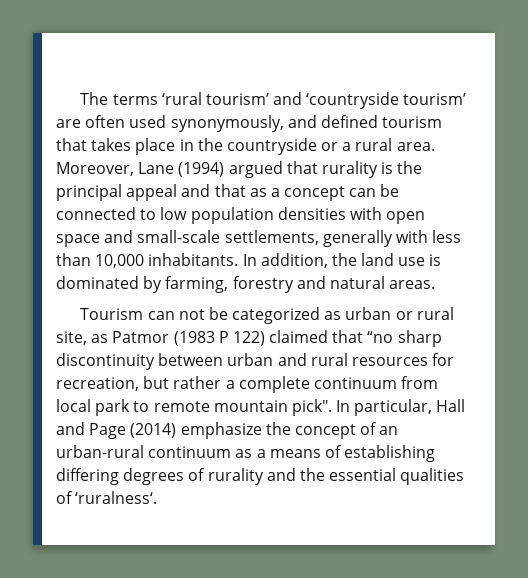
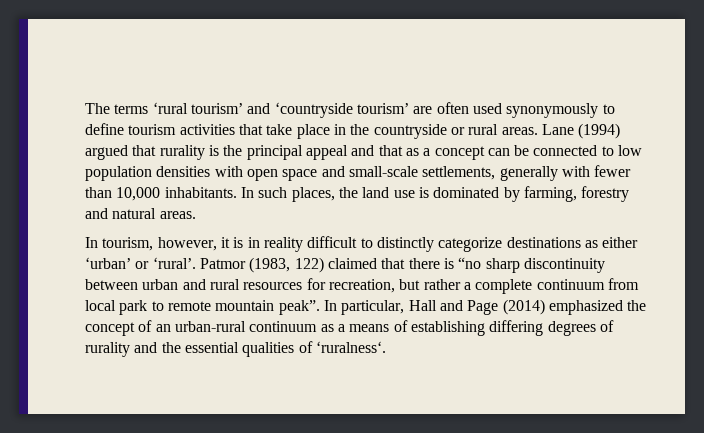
- The terms ‘rural tourism’ and ‘countryside tourism’ are often used synonymously, and defined tourism that takes place in the countryside or a rural area. Moreover, Lane (1994) argued that rurality is the principal appeal and that as a concept can be connected to low population densities with open space and small-scale settlements, generally with less than 10,000 inhabitants.
+ The terms ‘rural tourism’ and ‘countryside tourism’ are often used synonymously to define tourism activities that take place in the countryside or rural areas. Lane (1994) argued that rurality is the principal appeal and that as a concept can be connected to low population densities with open space and small-scale settlements, generally with fewer than 10,000 inhabitants.
- In addition, the land use is dominated by farming, forestry and natural areas.
+ In such places, the land use is dominated by farming, forestry and natural areas.
- Tourism can not be categorized as urban or rural site, as Patmor (1983 P 122) claimed that “no sharp discontinuity between urban and rural resources for recreation, but rather a complete continuum from local park to remote mountain pick".
+ In tourism, however, it is in reality difficult to distinctly categorize destinations as either ‘urban’ or ‘rural’. Patmor (1983, 122) claimed that there is “no sharp discontinuity between urban and rural resources for recreation, but rather a complete continuum from local park to remote mountain peak”.
- In particular, Hall and Page (2014) emphasize the concept of an urban-rural continuum as a means of establishing differing degrees of rurality and the essential qualities of ‘ruralness‘.
+ In particular, Hall and Page (2014) emphasized the concept of an urban-rural continuum as a means of establishing differing degrees of rurality and the essential qualities of ‘ruralness‘.

